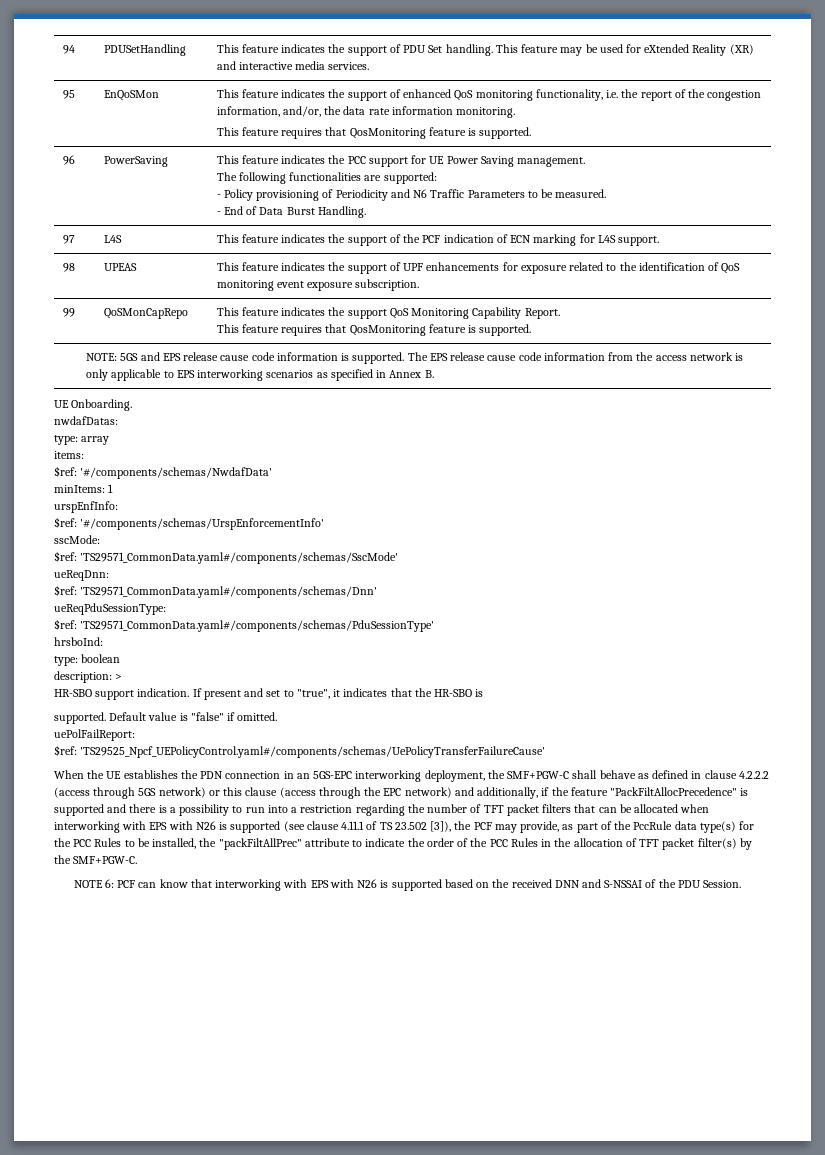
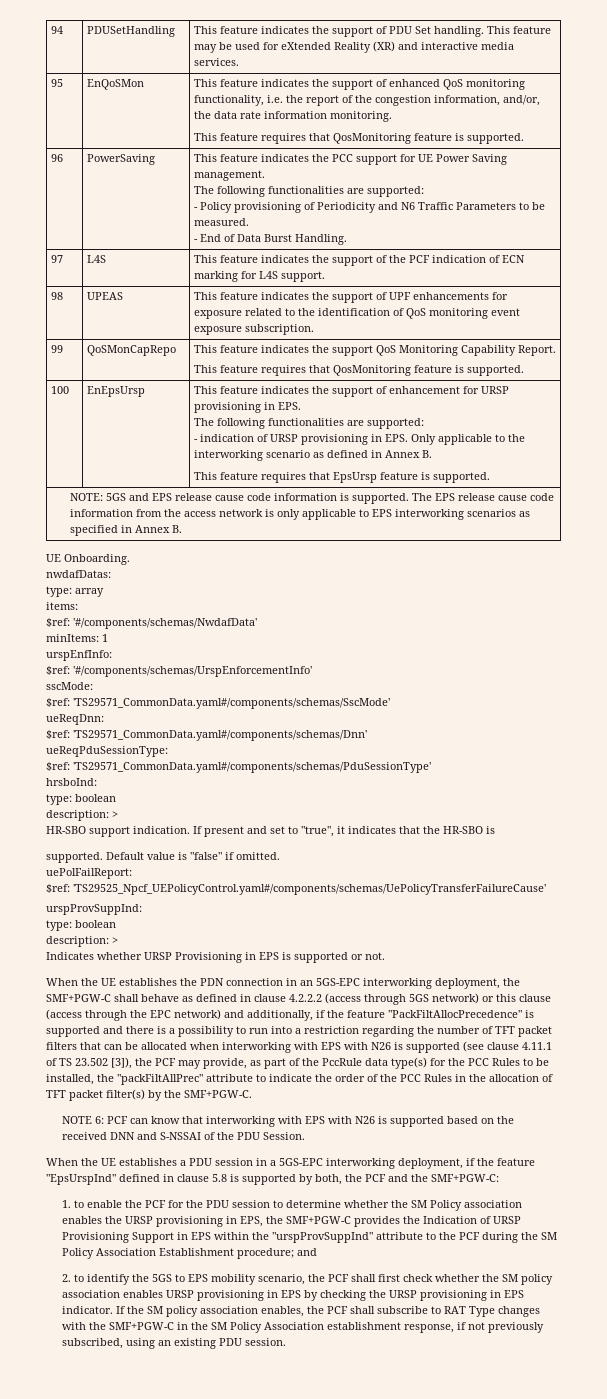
+ 100 | EnEpsUrsp | This feature indicates the support of enhancement for URSP provisioning in EPS.
+ The following functionalities are supported:
+ - indication of URSP provisioning in EPS. Only applicable to the interworking scenario as defined in Annex B.
+ This feature requires that EpsUrsp feature is supported.
+ urspProvSuppInd:
+ type: boolean
+ description: >
+ Indicates whether URSP Provisioning in EPS is supported or not.
+ When the UE establishes a PDU session in a 5GS-EPC interworking deployment, if the feature "EpsUrspInd" defined in clause 5.8 is supported by both, the PCF and the SMF+PGW-C:
+ 1. to enable the PCF for the PDU session to determine whether the SM Policy association enables the URSP provisioning in EPS, the SMF+PGW-C provides the Indication of URSP Provisioning Support in EPS within the "urspProvSuppInd" attribute to the PCF during the SM Policy Association Establishment procedure; and
+ 2. to identify the 5GS to EPS mobility scenario, the PCF shall first check whether the SM policy association enables URSP provisioning in EPS by checking the URSP provisioning in EPS indicator. If the SM policy association enables, the PCF shall subscribe to RAT Type changes with the SMF+PGW-C in the SM Policy Association establishment response, if not previously subscribed, using an existing PDU session.

